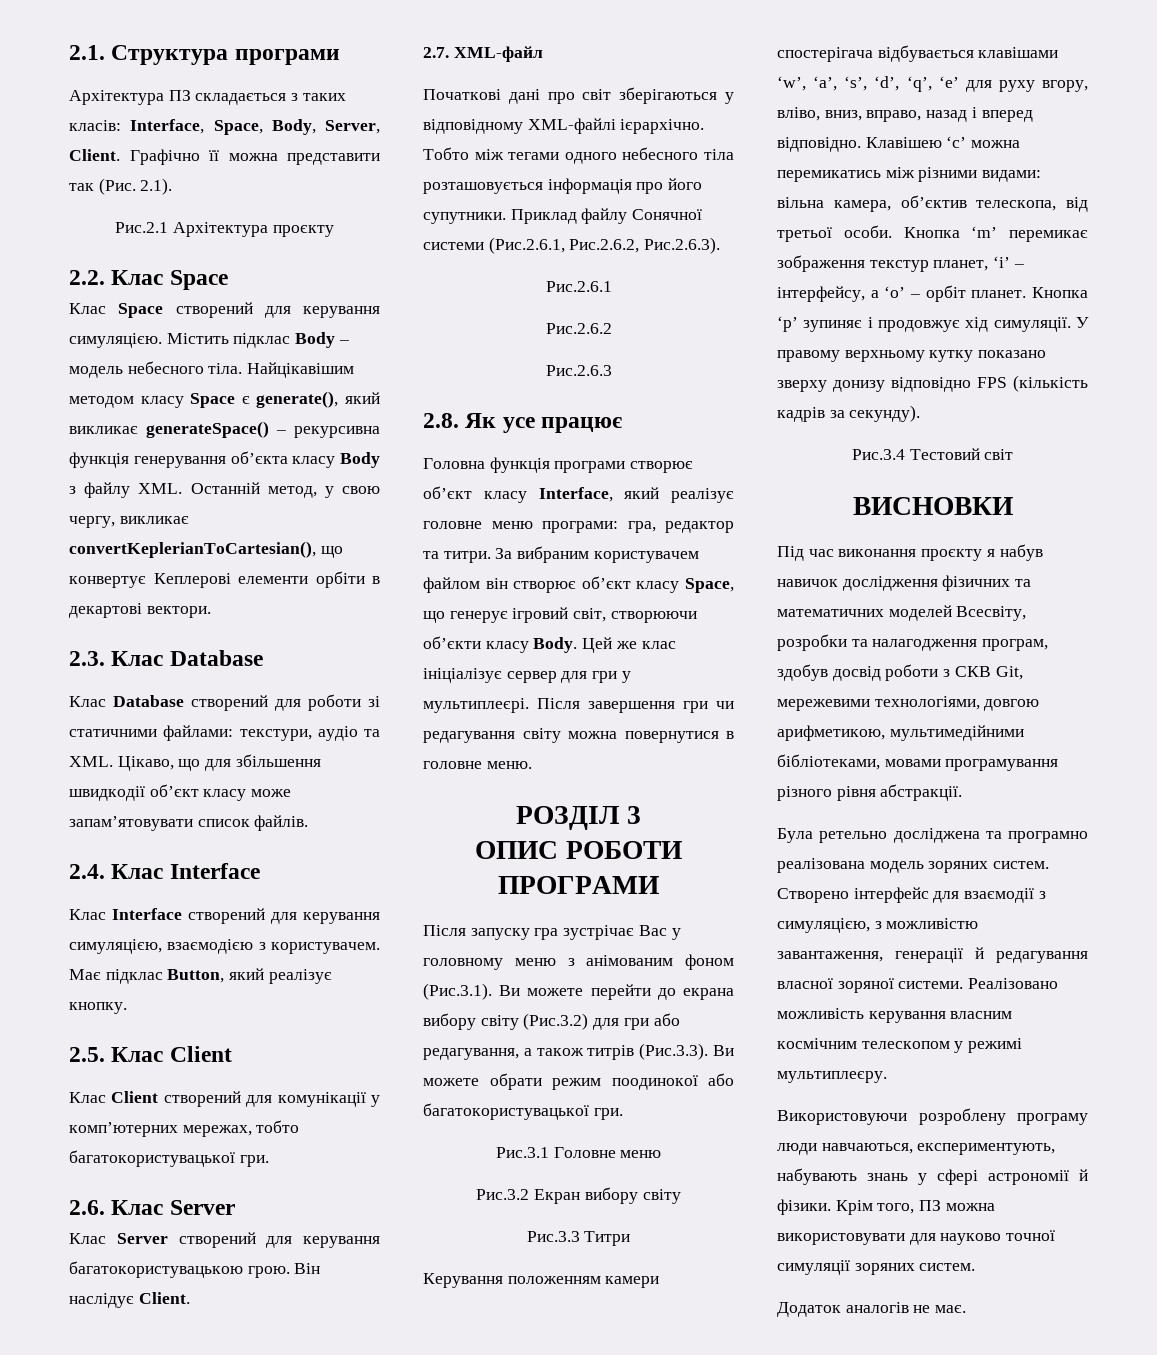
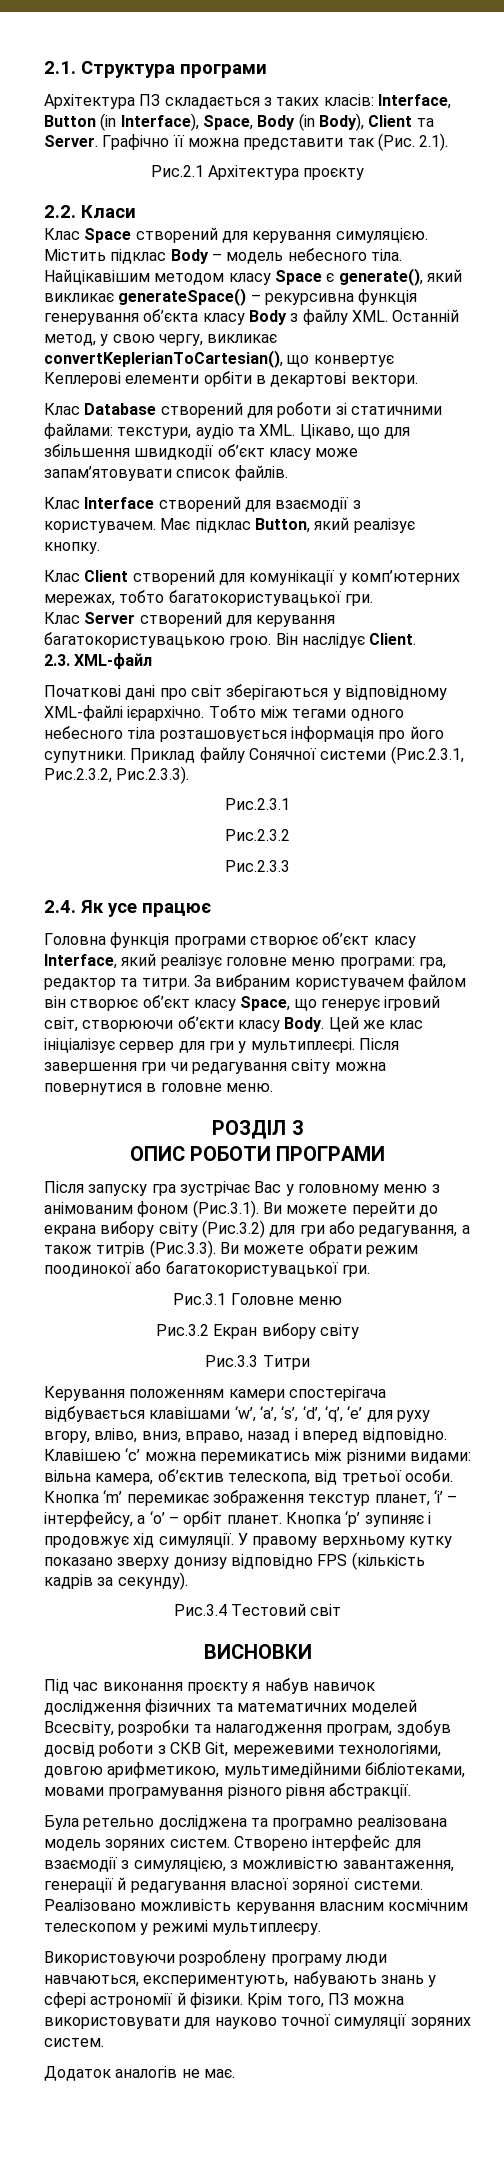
- Архітектура ПЗ складається з таких класів: Interface, Space, Body, Server, Client.
+ Архітектура ПЗ складається з таких класів: Interface, Button (in Interface), Space, Body (in Body), Client та Server.
- 2.2. Клас Space
+ 2.2. Класи
- 2.3. Клас Database
- 2.4. Клас Interface
- Клас Interface створений для керування симуляцією, взаємодією з користувачем.
+ Клас Interface створений для взаємодії з користувачем.
- 2.5. Клас Client
- 2.6. Клас Server
- 2.7. XML-файл
+ 2.3. XML-файл
- Приклад файлу Сонячної системи (Рис.2.6.1, Рис.2.6.2, Рис.2.6.3).
- Рис.2.6.1
- Рис.2.6.2
- Рис.2.6.3
- 2.8. Як усе працює
+ Приклад файлу Сонячної системи (Рис.2.3.1, Рис.2.3.2, Рис.2.3.3).
+ Рис.2.3.1
+ Рис.2.3.2
+ Рис.2.3.3
+ 2.4. Як усе працює

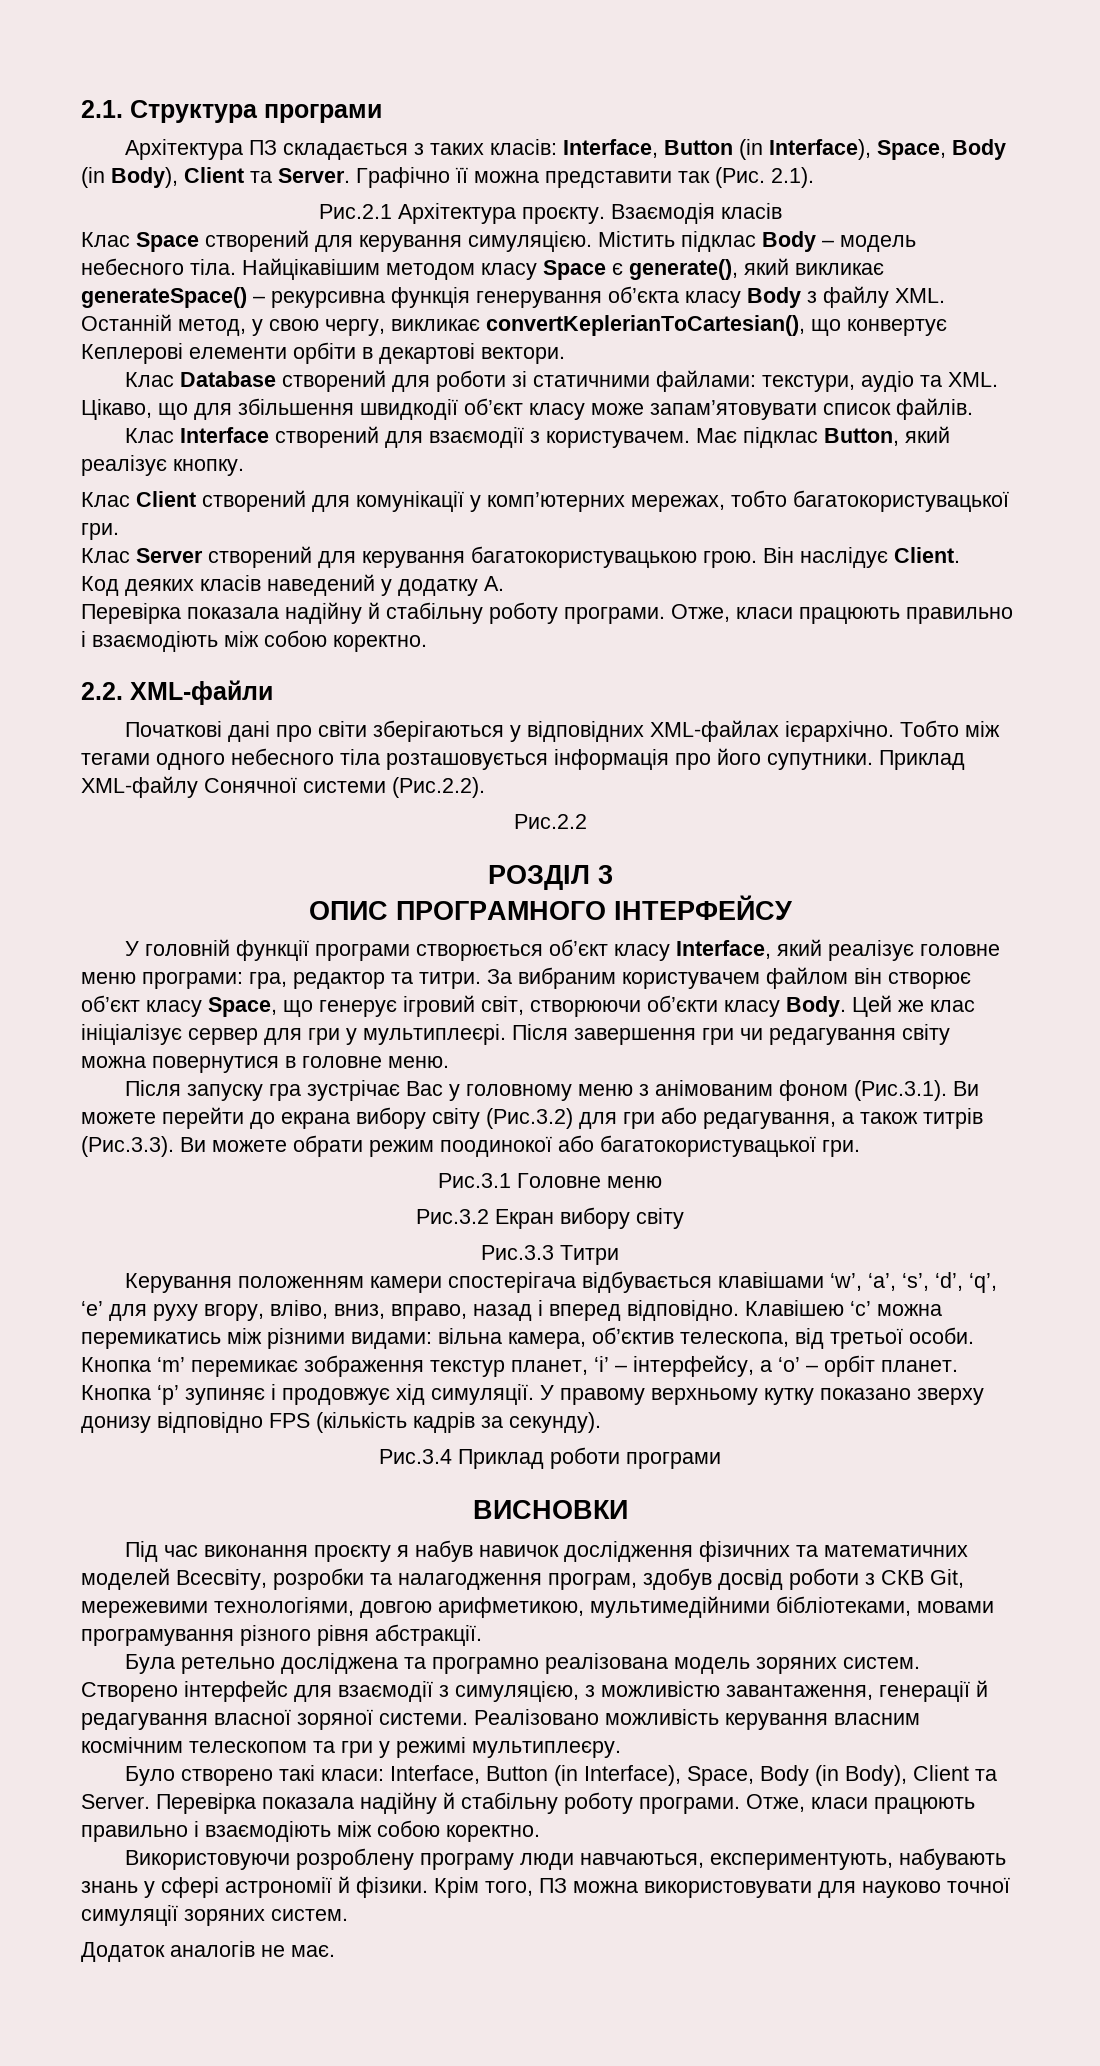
- Рис.2.1 Архітектура проєкту
- 2.2. Класи
+ Рис.2.1 Архітектура проєкту. Взаємодія класів
- 2.3. XML-файл
+ Код деяких класів наведений у додатку А.
+ Перевірка показала надійну й стабільну роботу програми. Отже, класи працюють правильно і взаємодіють між собою коректно.
+ 2.2. XML-файли
- Початкові дані про світ зберігаються у відповідному XML-файлі ієрархічно.
+ Початкові дані про світи зберігаються у відповідних XML-файлах ієрархічно.
- Приклад файлу Сонячної системи (Рис.2.3.1, Рис.2.3.2, Рис.2.3.3).
- Рис.2.3.1
- Рис.2.3.2
- Рис.2.3.3
- 2.4. Як усе працює
- Головна функція програми створює об’єкт класу Interface, який реалізує головне меню програми: гра, редактор та титри.
+ Приклад XML-файлу Сонячної системи (Рис.2.2).
+ Рис.2.2
+ РОЗДІЛ 3
+ ОПИС ПРОГРАМНОГО ІНТЕРФЕЙСУ
+ У головній функції програми створюється об’єкт класу Interface, який реалізує головне меню програми: гра, редактор та титри.
- РОЗДІЛ 3
- ОПИС РОБОТИ ПРОГРАМИ
- Рис.3.4 Тестовий світ
+ Рис.3.4 Приклад роботи програми
- Реалізовано можливість керування власним космічним телескопом у режимі мультиплеєру.
+ Реалізовано можливість керування власним космічним телескопом та гри у режимі мультиплеєру.
+ Було створено такі класи: Interface, Button (in Interface), Space, Body (in Body), Client та Server. Перевірка показала надійну й стабільну роботу програми. Отже, класи працюють правильно і взаємодіють між собою коректно.

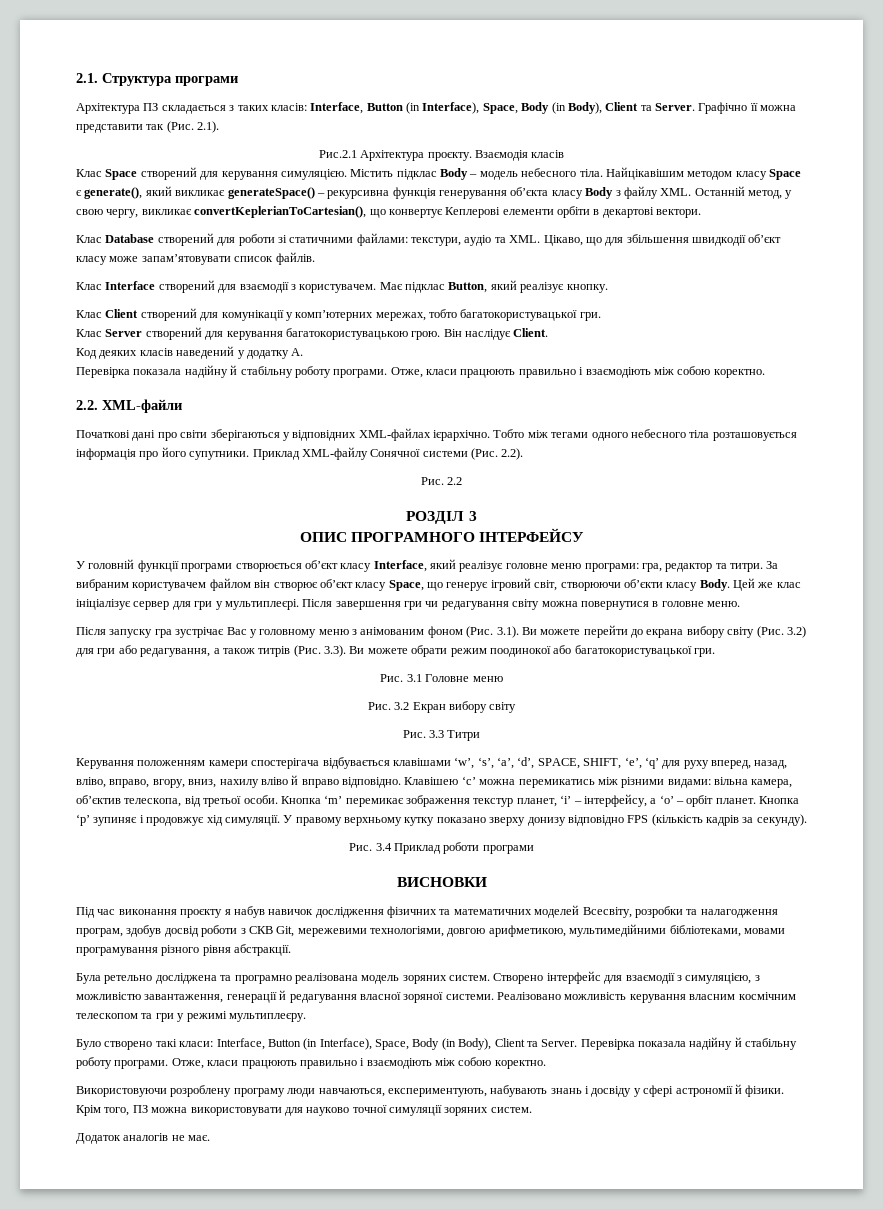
- Приклад XML-файлу Сонячної системи (Рис.2.2).
- Рис.2.2
+ Приклад XML-файлу Сонячної системи (Рис. 2.2).
+ Рис. 2.2
- Після запуску гра зустрічає Вас у головному меню з анімованим фоном (Рис.3.1). Ви можете перейти до екрана вибору світу (Рис.3.2) для гри або редагування, а також титрів (Рис.3.3). Ви можете обрати режим поодинокої або багатокористувацької гри.
+ Після запуску гра зустрічає Вас у головному меню з анімованим фоном (Рис. 3.1). Ви можете перейти до екрана вибору світу (Рис. 3.2) для гри або редагування, а також титрів (Рис. 3.3). Ви можете обрати режим поодинокої або багатокористувацької гри.
- Рис.3.1 Головне меню
+ Рис. 3.1 Головне меню
- Рис.3.2 Екран вибору світу
+ Рис. 3.2 Екран вибору світу
- Рис.3.3 Титри
+ Рис. 3.3 Титри
- Керування положенням камери спостерігача відбувається клавішами ‘w’, ‘a’, ‘s’, ‘d’, ‘q’, ‘e’ для руху вгору, вліво, вниз, вправо, назад і вперед відповідно.
+ Керування положенням камери спостерігача відбувається клавішами ‘w’, ‘s’, ‘a’, ‘d’, SPACE, SHIFT, ‘e’, ‘q’ для руху вперед, назад, вліво, вправо, вгору, вниз, нахилу вліво й вправо відповідно.
- Рис.3.4 Приклад роботи програми
+ Рис. 3.4 Приклад роботи програми
- Використовуючи розроблену програму люди навчаються, експериментують, набувають знань у сфері астрономії й фізики.
+ Використовуючи розроблену програму люди навчаються, експериментують, набувають знань і досвіду у сфері астрономії й фізики.

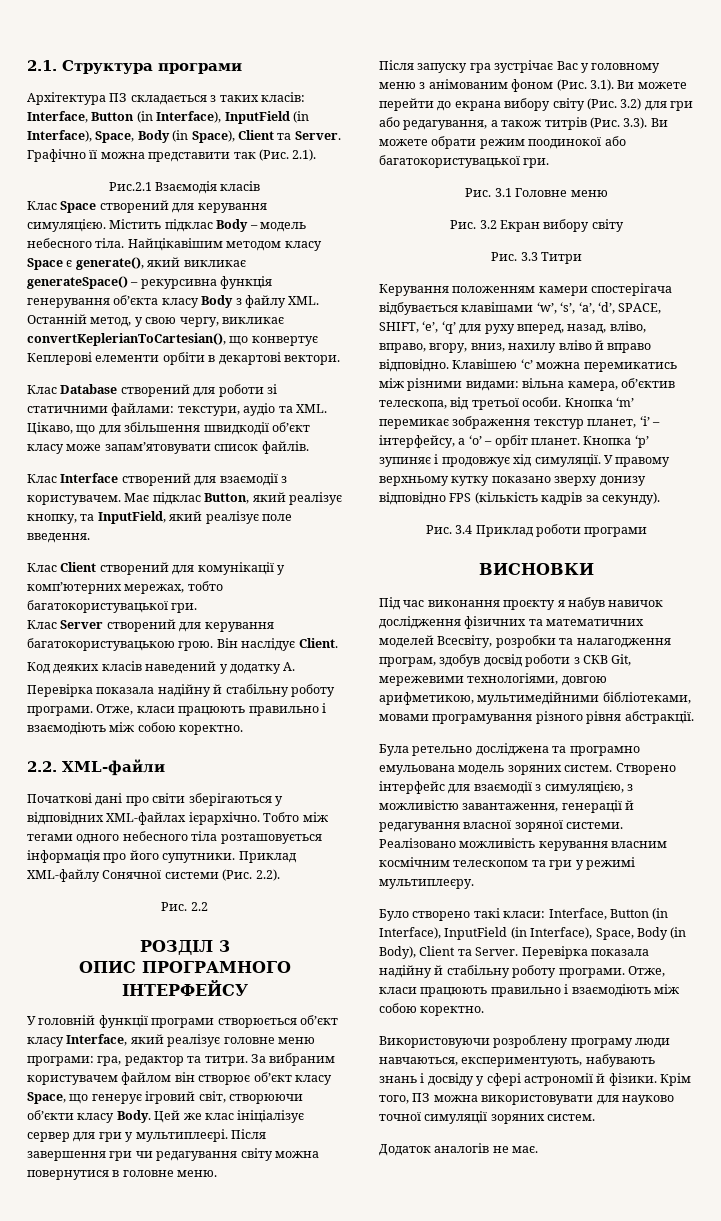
- Архітектура ПЗ складається з таких класів: Interface, Button (in Interface), Space, Body (in Body), Client та Server.
+ Архітектура ПЗ складається з таких класів: Interface, Button (in Interface), InputField (in Interface), Space, Body (in Space), Client та Server.
- Рис.2.1 Архітектура проєкту. Взаємодія класів
+ Рис.2.1 Взаємодія класів
- Має підклас Button, який реалізує кнопку.
+ Має підклас Button, який реалізує кнопку, та InputField, який реалізує поле введення.
- Була ретельно досліджена та програмно реалізована модель зоряних систем.
+ Була ретельно досліджена та програмно емульована модель зоряних систем.
- Було створено такі класи: Interface, Button (in Interface), Space, Body (in Body), Client та Server.
+ Було створено такі класи: Interface, Button (in Interface), InputField (in Interface), Space, Body (in Body), Client та Server.

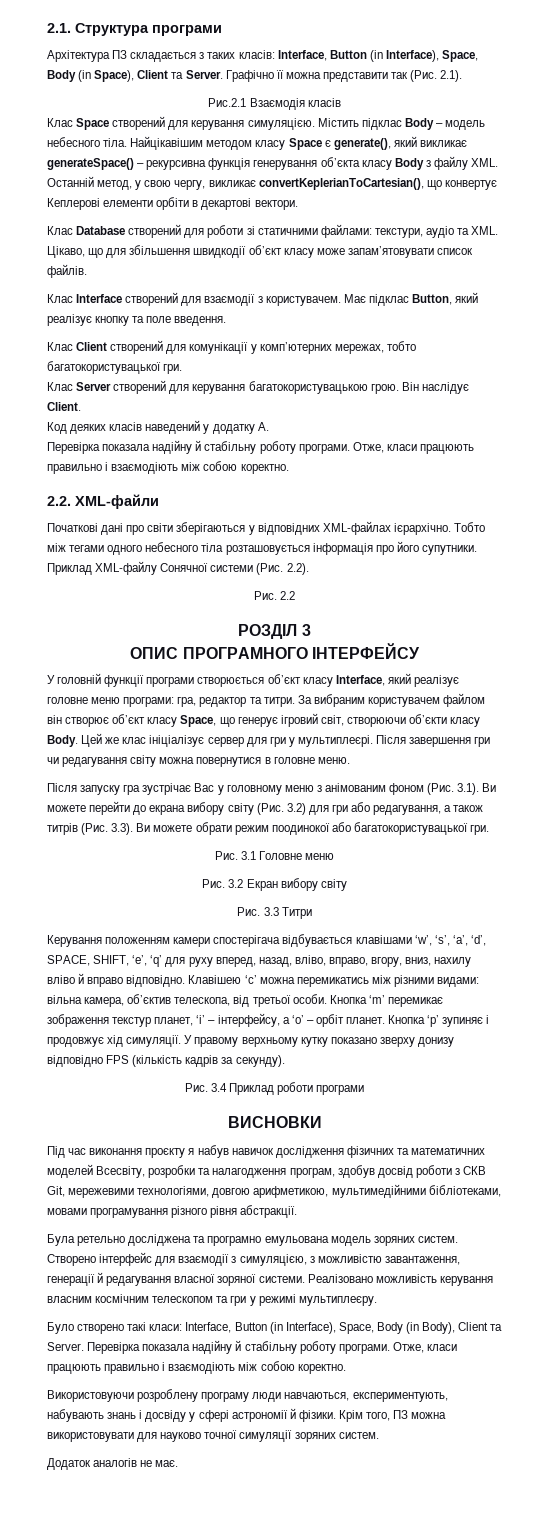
- Архітектура ПЗ складається з таких класів: Interface, Button (in Interface), InputField (in Interface), Space, Body (in Space), Client та Server.
+ Архітектура ПЗ складається з таких класів: Interface, Button (in Interface), Space, Body (in Space), Client та Server.
- Має підклас Button, який реалізує кнопку, та InputField, який реалізує поле введення.
+ Має підклас Button, який реалізує кнопку та поле введення.
- Було створено такі класи: Interface, Button (in Interface), InputField (in Interface), Space, Body (in Body), Client та Server.
+ Було створено такі класи: Interface, Button (in Interface), Space, Body (in Body), Client та Server.

